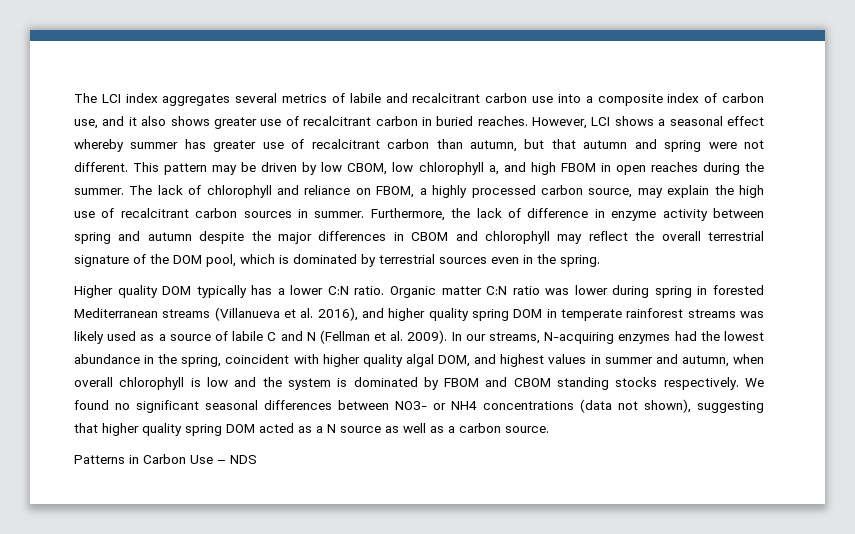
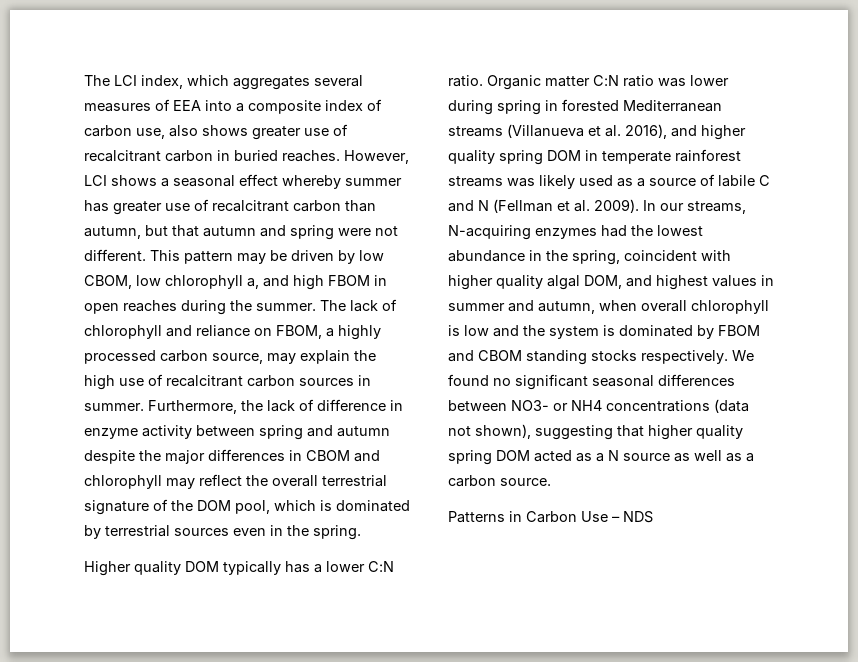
- The LCI index aggregates several metrics of labile and recalcitrant carbon use into a composite index of carbon use, and it also shows greater use of recalcitrant carbon in buried reaches.
+ The LCI index, which aggregates several measures of EEA into a composite index of carbon use, also shows greater use of recalcitrant carbon in buried reaches.

